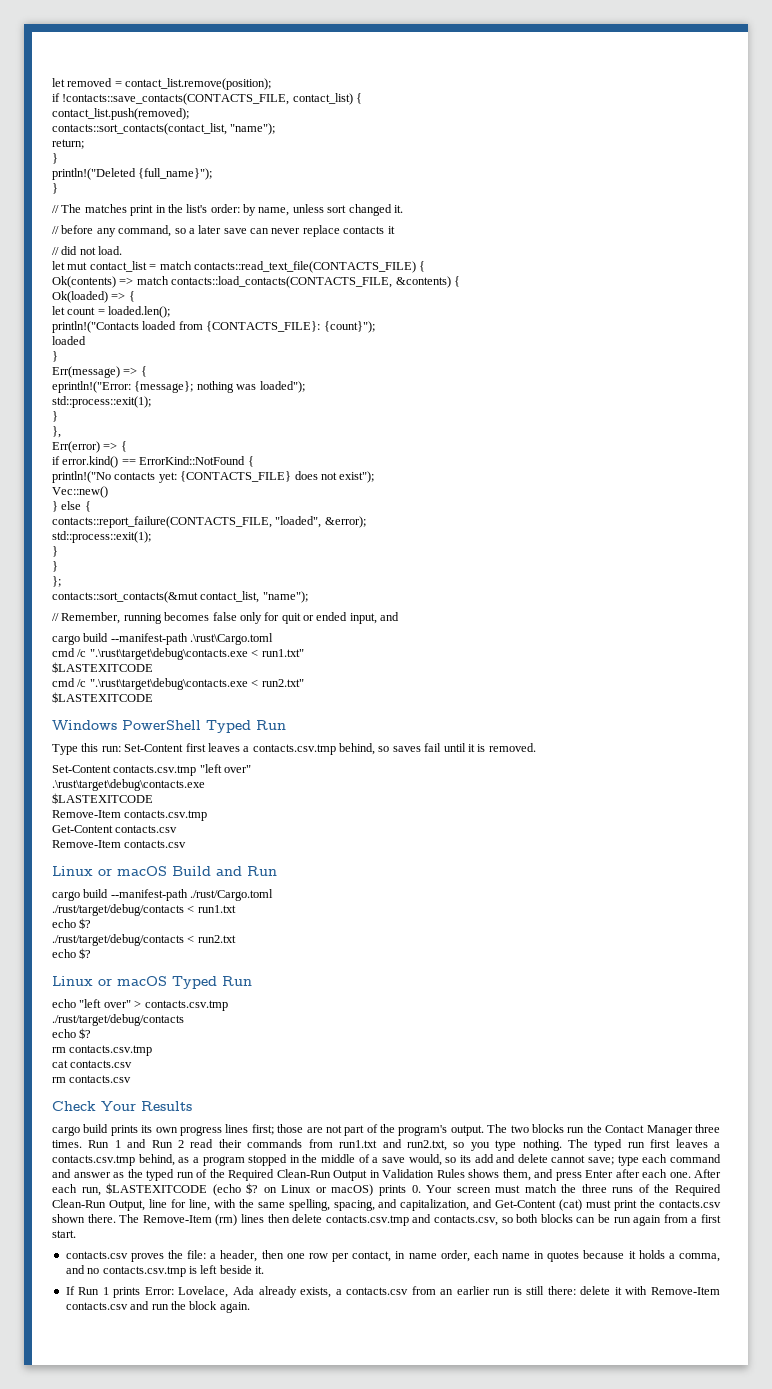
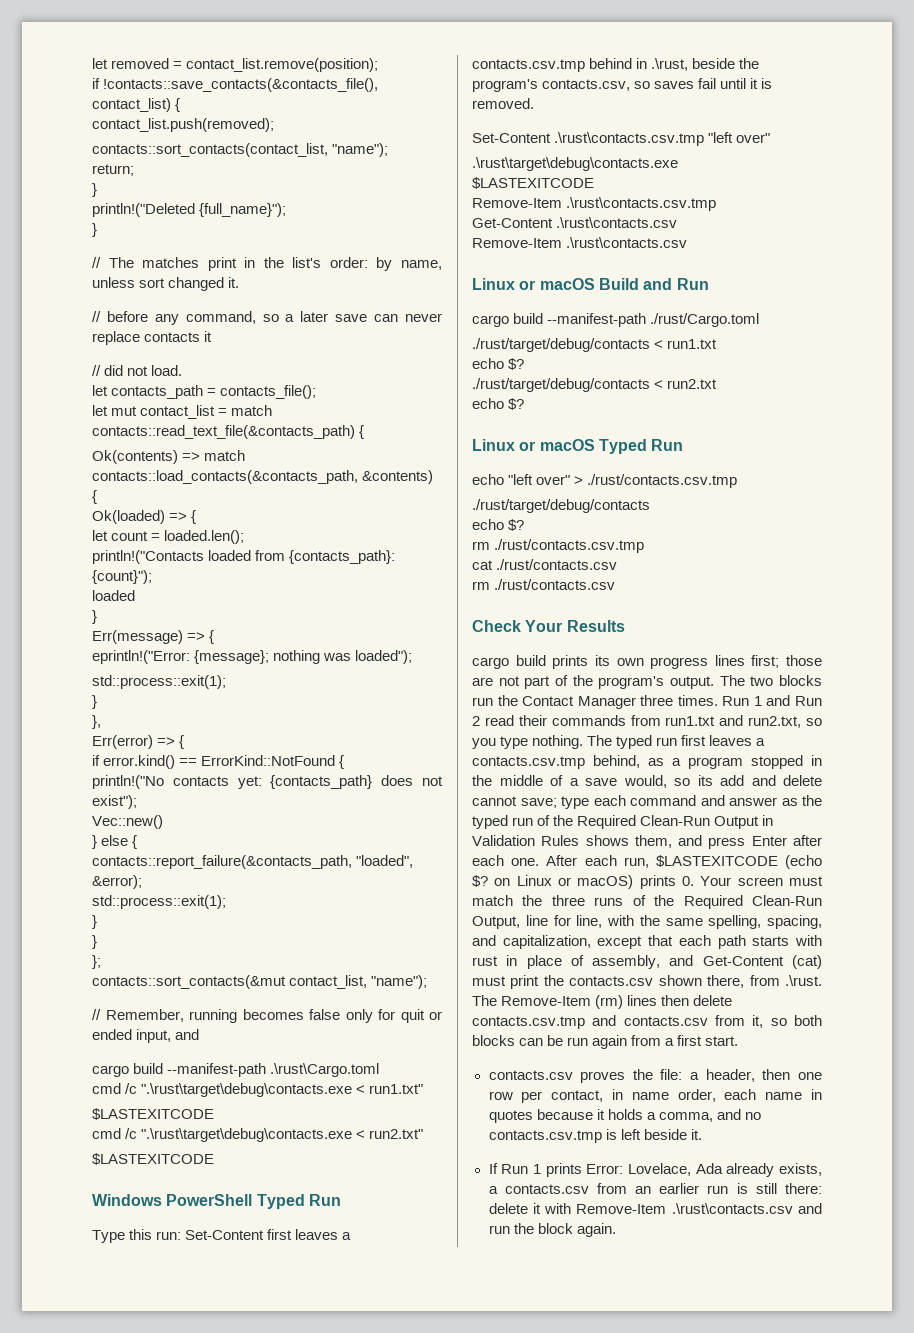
- if !contacts::save_contacts(CONTACTS_FILE, contact_list) {
+ if !contacts::save_contacts(&contacts_file(), contact_list) {
+ let contacts_path = contacts_file();
- let mut contact_list = match contacts::read_text_file(CONTACTS_FILE) {
+ let mut contact_list = match contacts::read_text_file(&contacts_path) {
- Ok(contents) => match contacts::load_contacts(CONTACTS_FILE, &contents) {
+ Ok(contents) => match contacts::load_contacts(&contacts_path, &contents) {
- println!("Contacts loaded from {CONTACTS_FILE}: {count}");
+ println!("Contacts loaded from {contacts_path}: {count}");
- println!("No contacts yet: {CONTACTS_FILE} does not exist");
+ println!("No contacts yet: {contacts_path} does not exist");
- contacts::report_failure(CONTACTS_FILE, "loaded", &error);
+ contacts::report_failure(&contacts_path, "loaded", &error);
- Type this run: Set-Content first leaves a contacts.csv.tmp behind, so saves fail until it is removed.
+ Type this run: Set-Content first leaves a contacts.csv.tmp behind in .\rust, beside the program's contacts.csv, so saves fail until it is removed.
- Set-Content contacts.csv.tmp "left over"
+ Set-Content .\rust\contacts.csv.tmp "left over"
- Remove-Item contacts.csv.tmp
- Get-Content contacts.csv
- Remove-Item contacts.csv
+ Remove-Item .\rust\contacts.csv.tmp
+ Get-Content .\rust\contacts.csv
+ Remove-Item .\rust\contacts.csv
- echo "left over" > contacts.csv.tmp
+ echo "left over" > ./rust/contacts.csv.tmp
- rm contacts.csv.tmp
+ rm ./rust/contacts.csv.tmp
- cat contacts.csv
- rm contacts.csv
+ cat ./rust/contacts.csv
+ rm ./rust/contacts.csv
- After each run, $LASTEXITCODE (echo $? on Linux or macOS) prints 0. Your screen must match the three runs of the Required Clean-Run Output, line for line, with the same spelling, spacing, and capitalization, and Get-Content (cat) must print the contacts.csv shown there. The Remove-Item (rm) lines then delete contacts.csv.tmp and contacts.csv, so both blocks can be run again from a first start.
+ After each run, $LASTEXITCODE (echo $? on Linux or macOS) prints 0. Your screen must match the three runs of the Required Clean-Run Output, line for line, with the same spelling, spacing, and capitalization, except that each path starts with rust in place of assembly, and Get-Content (cat) must print the contacts.csv shown there, from .\rust. The Remove-Item (rm) lines then delete contacts.csv.tmp and contacts.csv from it, so both blocks can be run again from a first start.
- If Run 1 prints Error: Lovelace, Ada already exists, a contacts.csv from an earlier run is still there: delete it with Remove-Item contacts.csv and run the block again.
+ If Run 1 prints Error: Lovelace, Ada already exists, a contacts.csv from an earlier run is still there: delete it with Remove-Item .\rust\contacts.csv and run the block again.

